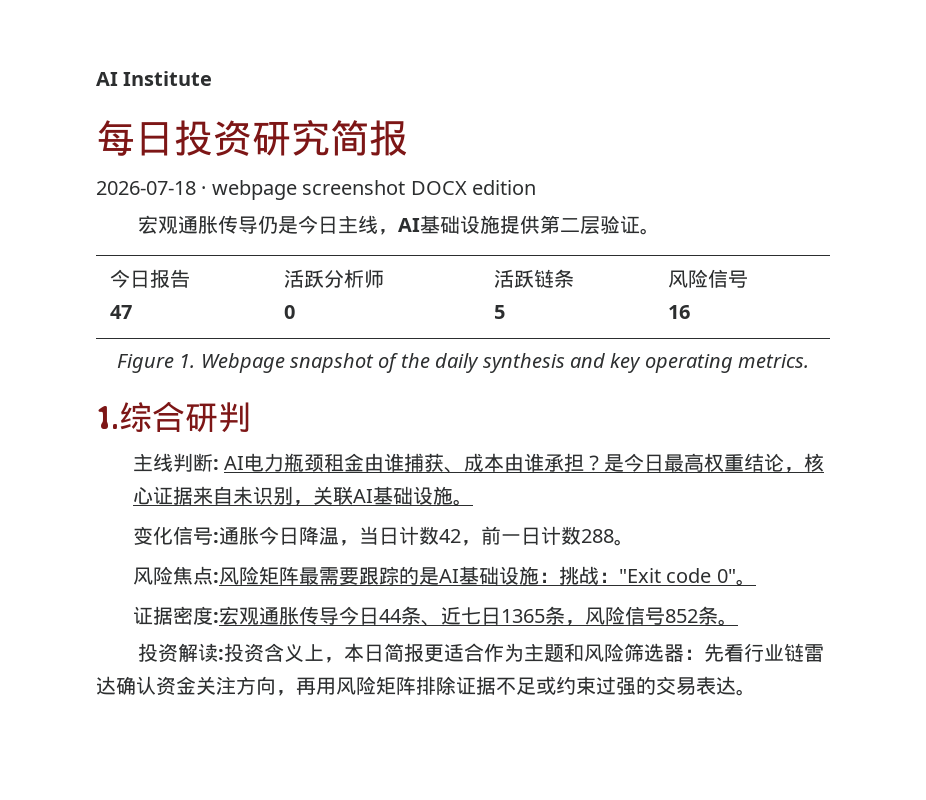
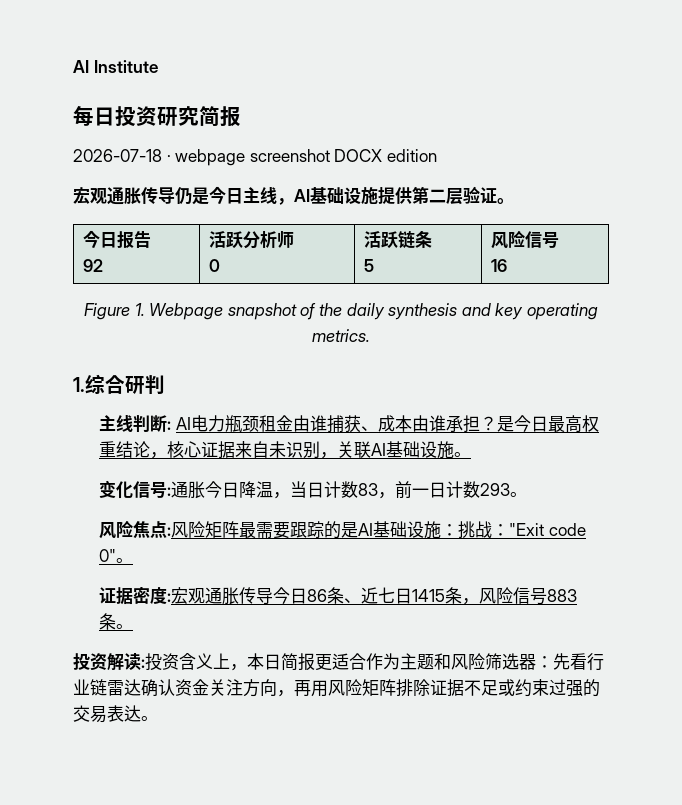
  今日报告
- 47 | 活跃分析师
+ 92 | 活跃分析师
- 变化信号:通胀今日降温，当日计数42，前一日计数288。
+ 变化信号:通胀今日降温，当日计数83，前一日计数293。
- 证据密度:宏观通胀传导今日44条、近七日1365条，风险信号852条。
+ 证据密度:宏观通胀传导今日86条、近七日1415条，风险信号883条。

